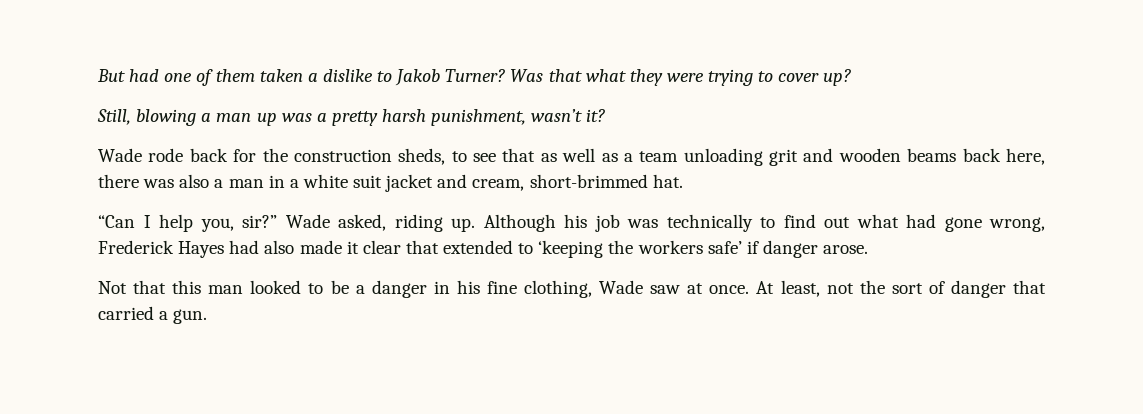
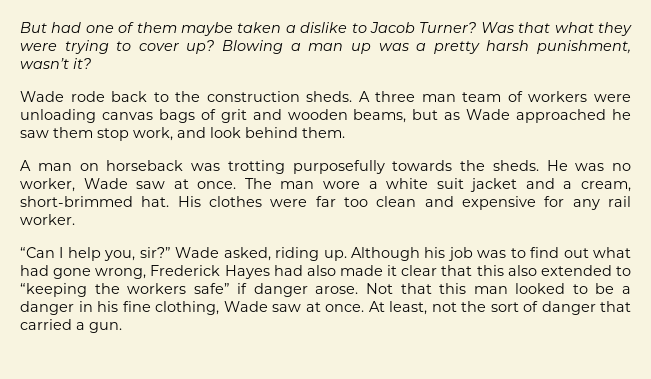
- But had one of them taken a dislike to Jakob Turner?
+ But had one of them maybe taken a dislike to Jacob Turner?
- Was that what they were trying to cover up?
- Still, blowing a man up was a pretty harsh punishment, wasn’t it?
+ Was that what they were trying to cover up? Blowing a man up was a pretty harsh punishment, wasn’t it?
- Wade rode back for the construction sheds, to see that as well as a team unloading grit and wooden beams back here, there was also a man in a white suit jacket and cream, short-brimmed hat.
+ Wade rode back to the construction sheds. A three man team of workers were unloading canvas bags of grit and wooden beams, but as Wade approached he saw them stop work, and look behind them.
+ A man on horseback was trotting purposefully towards the sheds. He was no worker, Wade saw at once. The man wore a white suit jacket and a cream, short-brimmed hat. His clothes were far too clean and expensive for any rail worker.
- Although his job was technically to find out what had gone wrong, Frederick Hayes had also made it clear that extended to ‘keeping the workers safe’ if danger arose.
- Not that this man looked to be a danger in his fine clothing, Wade saw at once.
+ Although his job was to find out what had gone wrong, Frederick Hayes had also made it clear that this also extended to “keeping the workers safe” if danger arose. Not that this man looked to be a danger in his fine clothing, Wade saw at once.

